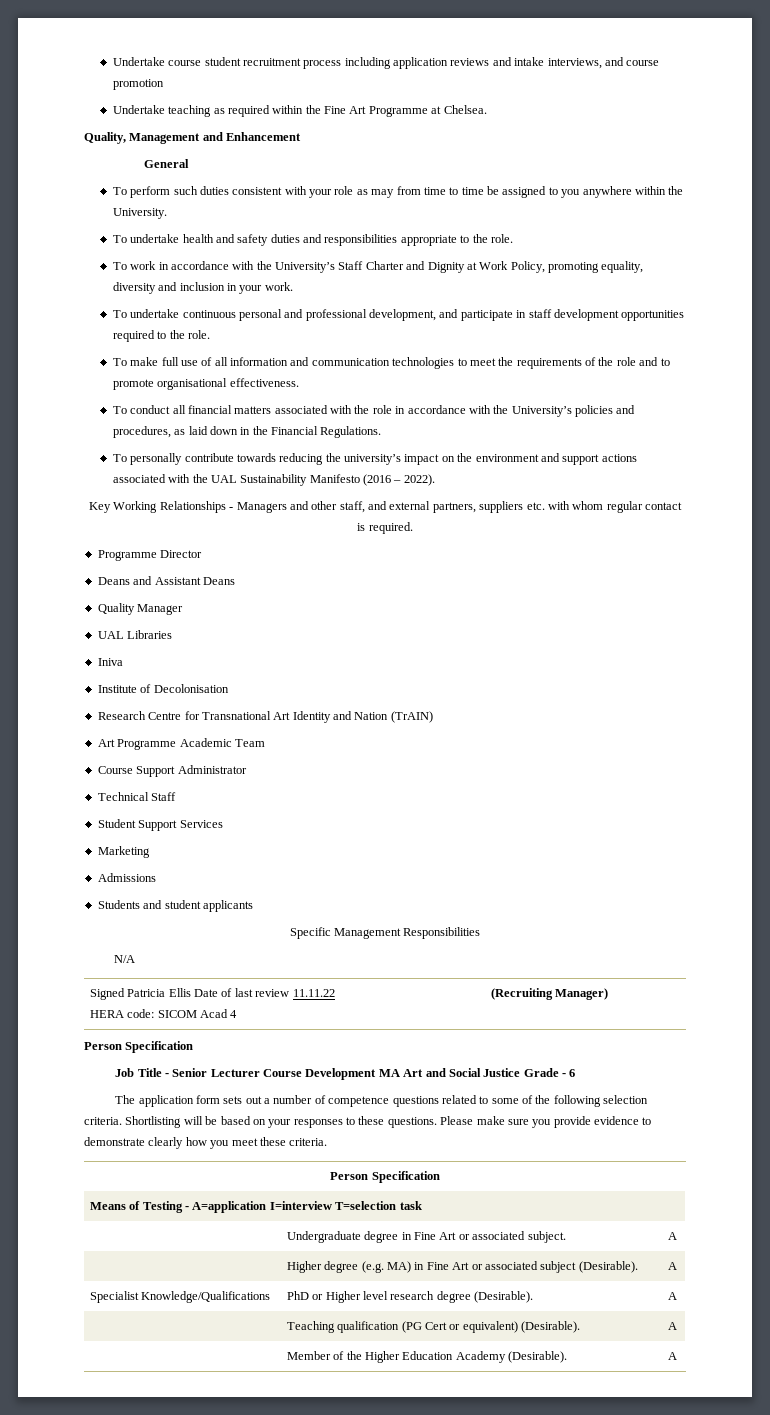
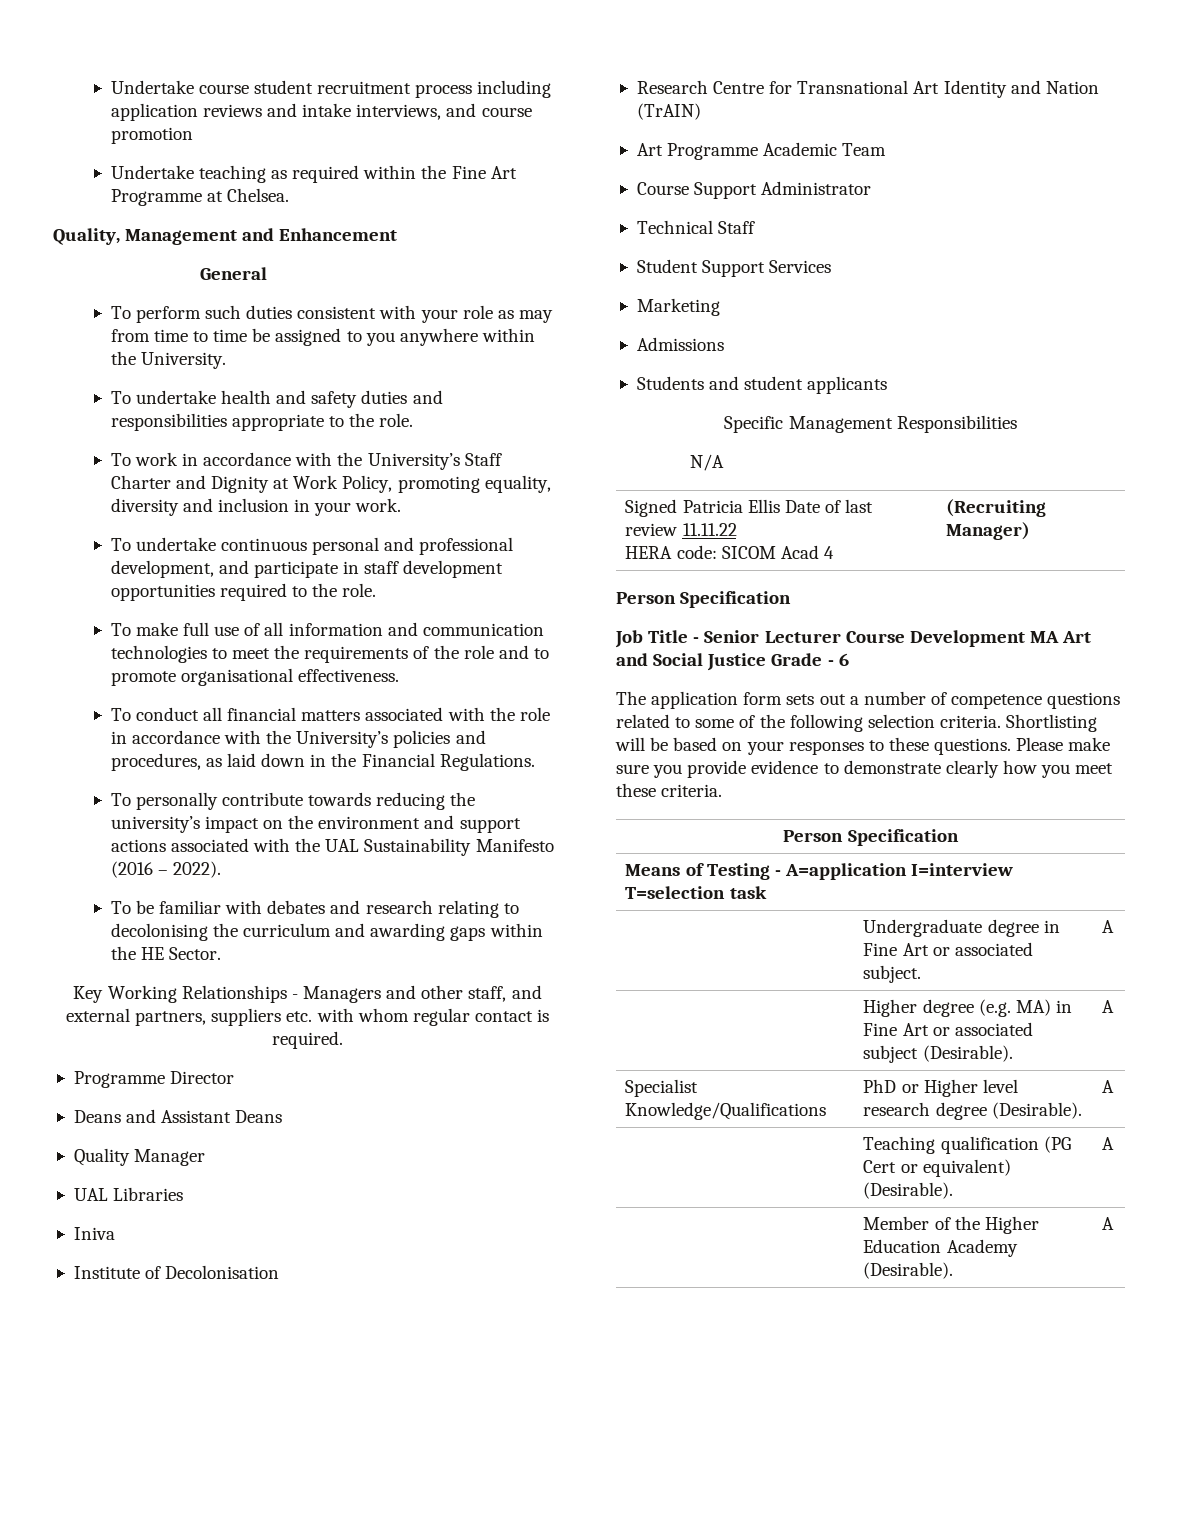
+ To be familiar with debates and research relating to decolonising the curriculum and awarding gaps within the HE Sector.

